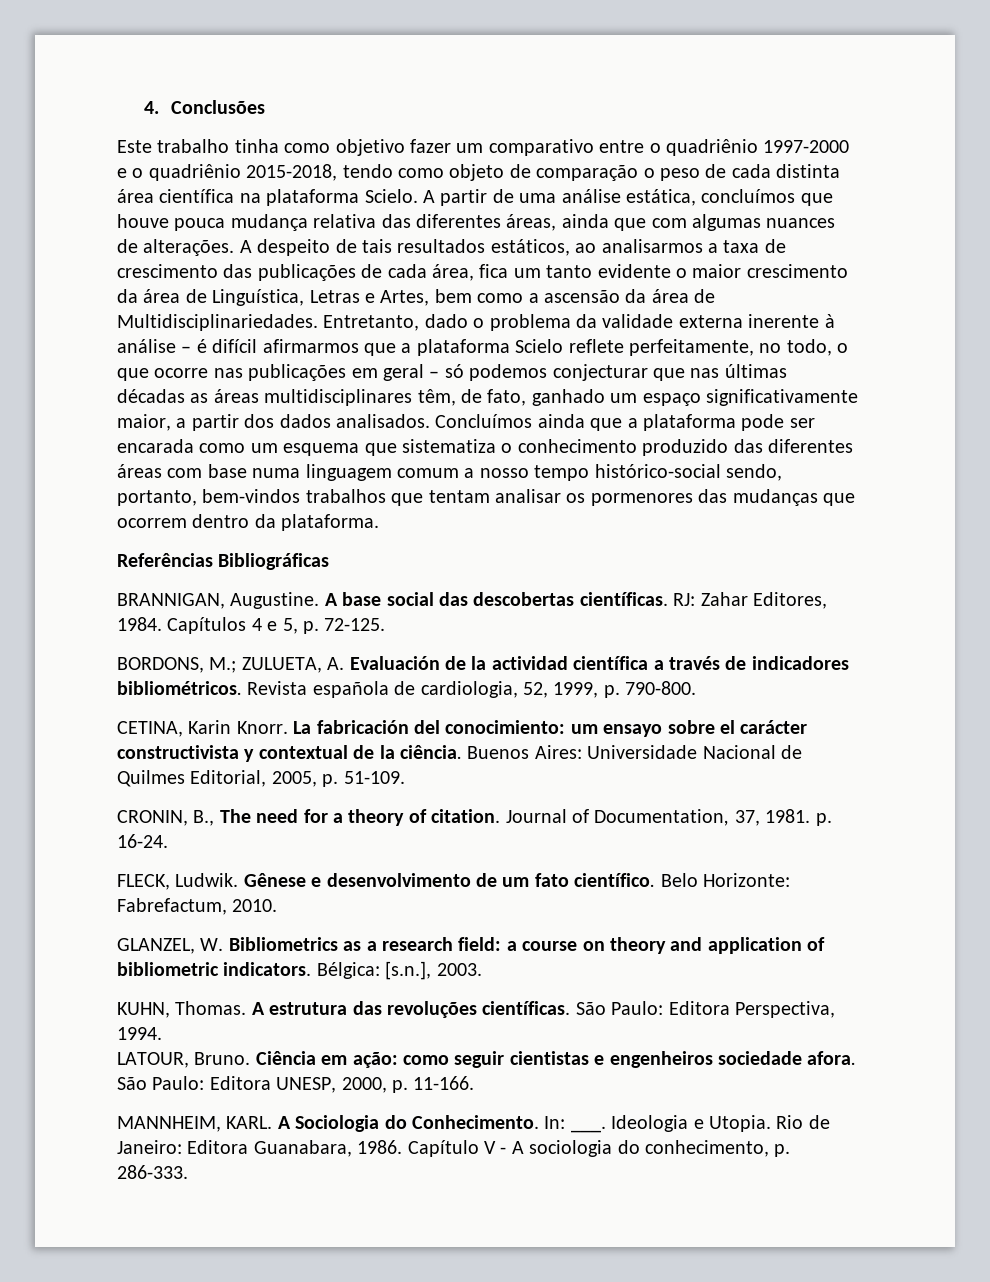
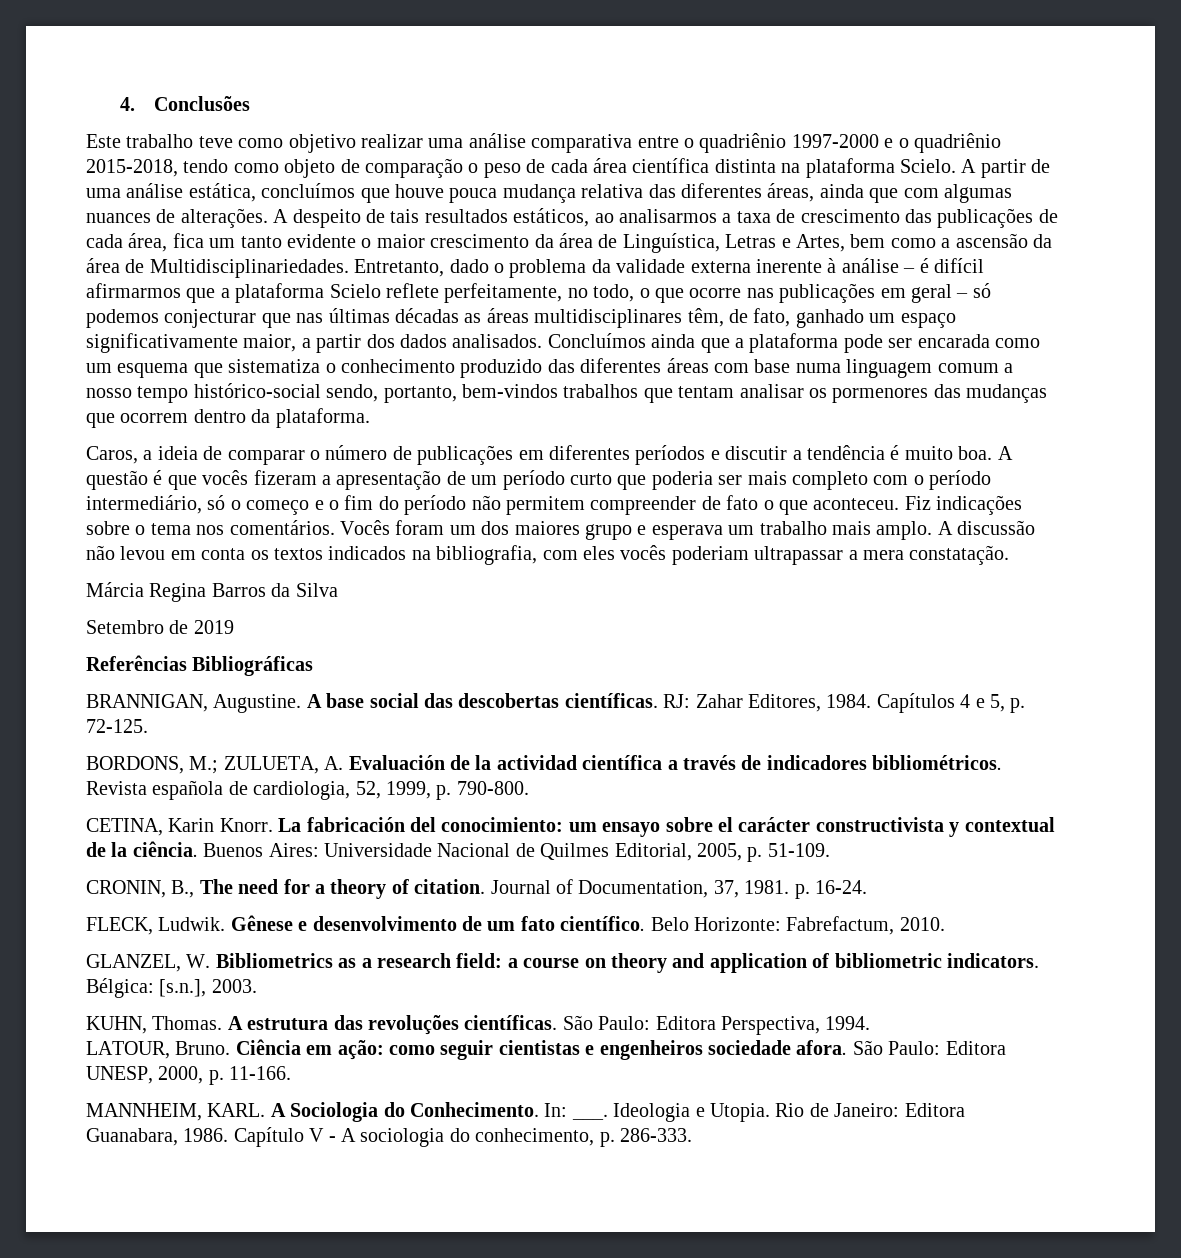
- Este trabalho tinha como objetivo fazer um comparativo entre o quadriênio 1997-2000 e o quadriênio 2015-2018, tendo como objeto de comparação o peso de cada distinta área científica na plataforma Scielo.
+ Este trabalho teve como objetivo realizar uma análise comparativa entre o quadriênio 1997-2000 e o quadriênio 2015-2018, tendo como objeto de comparação o peso de cada área científica distinta na plataforma Scielo.
+ Caros, a ideia de comparar o número de publicações em diferentes períodos e discutir a tendência é muito boa. A questão é que vocês fizeram a apresentação de um período curto que poderia ser mais completo com o período intermediário, só o começo e o fim do período não permitem compreender de fato o que aconteceu. Fiz indicações sobre o tema nos comentários. Vocês foram um dos maiores grupo e esperava um trabalho mais amplo. A discussão não levou em conta os textos indicados na bibliografia, com eles vocês poderiam ultrapassar a mera constatação.
+ Márcia Regina Barros da Silva
+ Setembro de 2019

